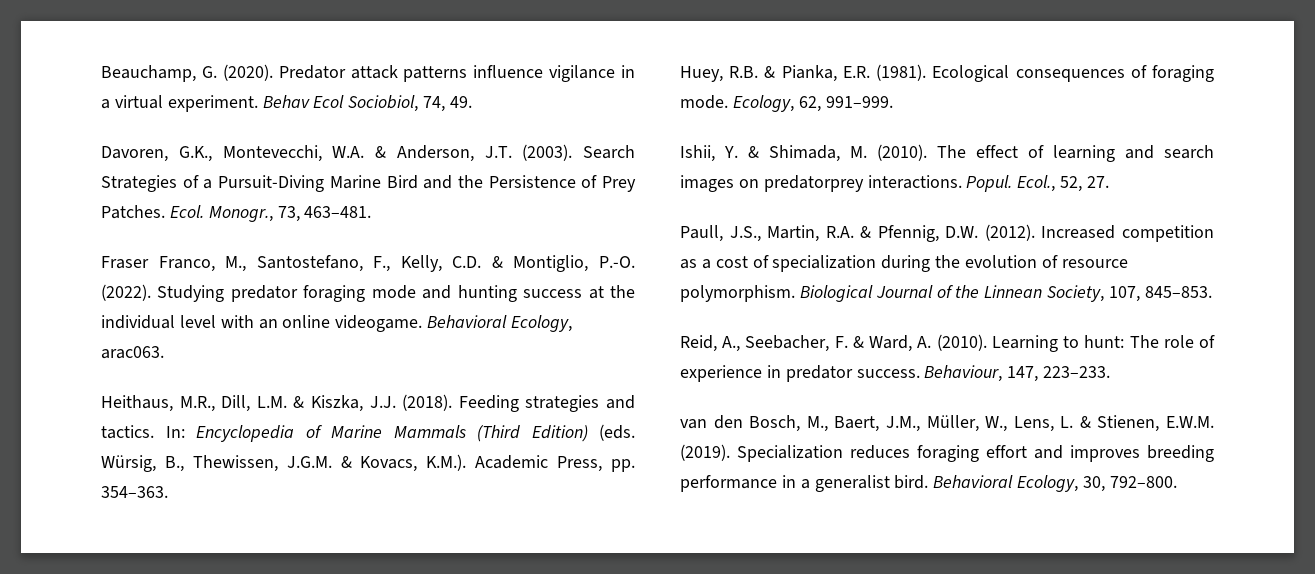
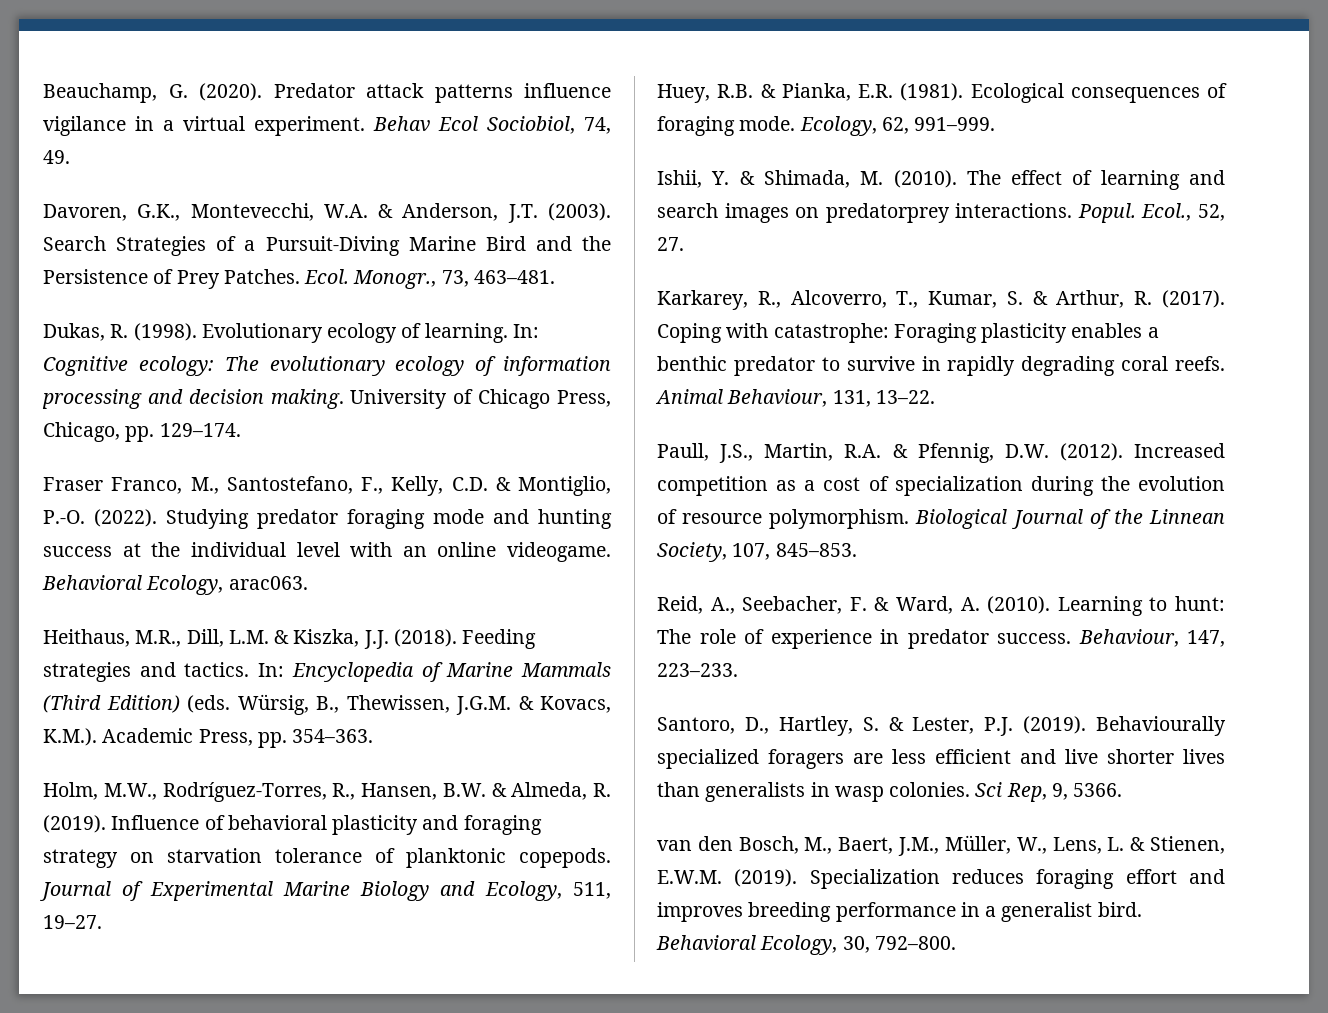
+ Dukas, R. (1998). Evolutionary ecology of learning. In: Cognitive ecology: The evolutionary ecology of information processing and decision making. University of Chicago Press, Chicago, pp. 129–174.
+ Holm, M.W., Rodríguez-Torres, R., Hansen, B.W. & Almeda, R. (2019). Influence of behavioral plasticity and foraging strategy on starvation tolerance of planktonic copepods. Journal of Experimental Marine Biology and Ecology, 511, 19–27.
+ Karkarey, R., Alcoverro, T., Kumar, S. & Arthur, R. (2017). Coping with catastrophe: Foraging plasticity enables a benthic predator to survive in rapidly degrading coral reefs. Animal Behaviour, 131, 13–22.
+ Santoro, D., Hartley, S. & Lester, P.J. (2019). Behaviourally specialized foragers are less efficient and live shorter lives than generalists in wasp colonies. Sci Rep, 9, 5366.

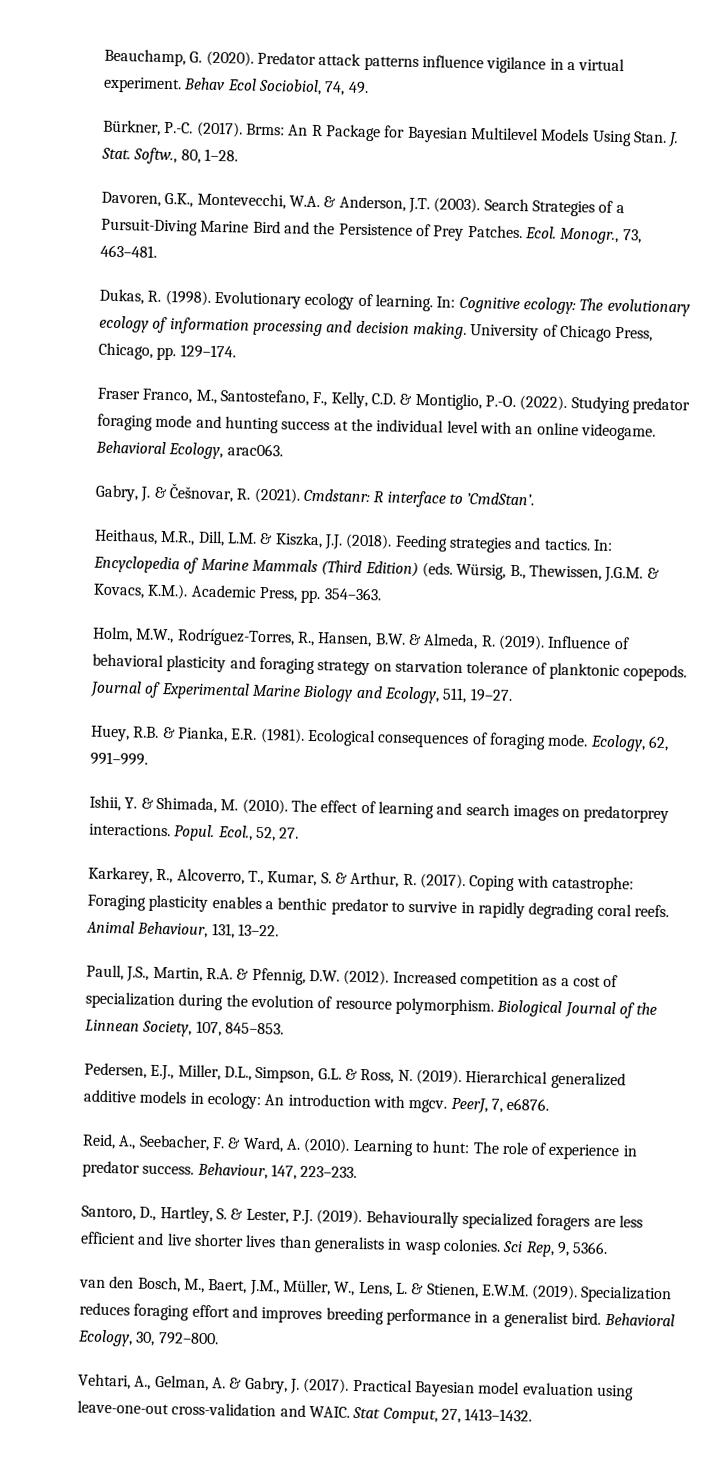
+ Bürkner, P.-C. (2017). Brms: An R Package for Bayesian Multilevel Models Using Stan. J. Stat. Softw., 80, 1–28.
+ Gabry, J. & Češnovar, R. (2021). Cmdstanr: R interface to ’CmdStan’.
+ Pedersen, E.J., Miller, D.L., Simpson, G.L. & Ross, N. (2019). Hierarchical generalized additive models in ecology: An introduction with mgcv. PeerJ, 7, e6876.
+ Vehtari, A., Gelman, A. & Gabry, J. (2017). Practical Bayesian model evaluation using leave-one-out cross-validation and WAIC. Stat Comput, 27, 1413–1432.

